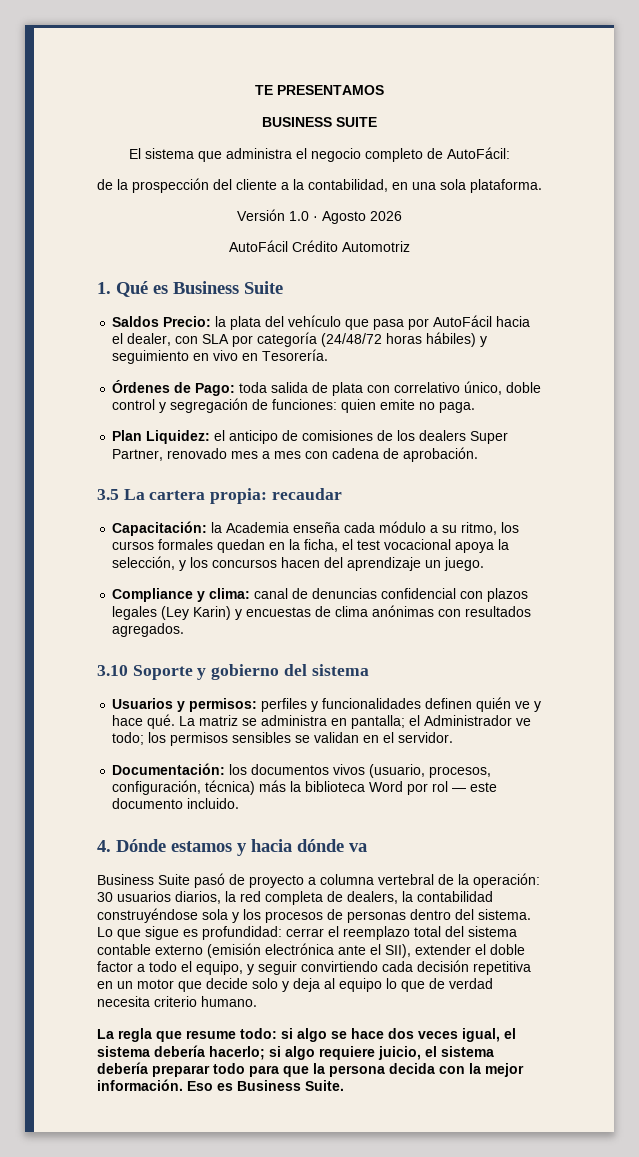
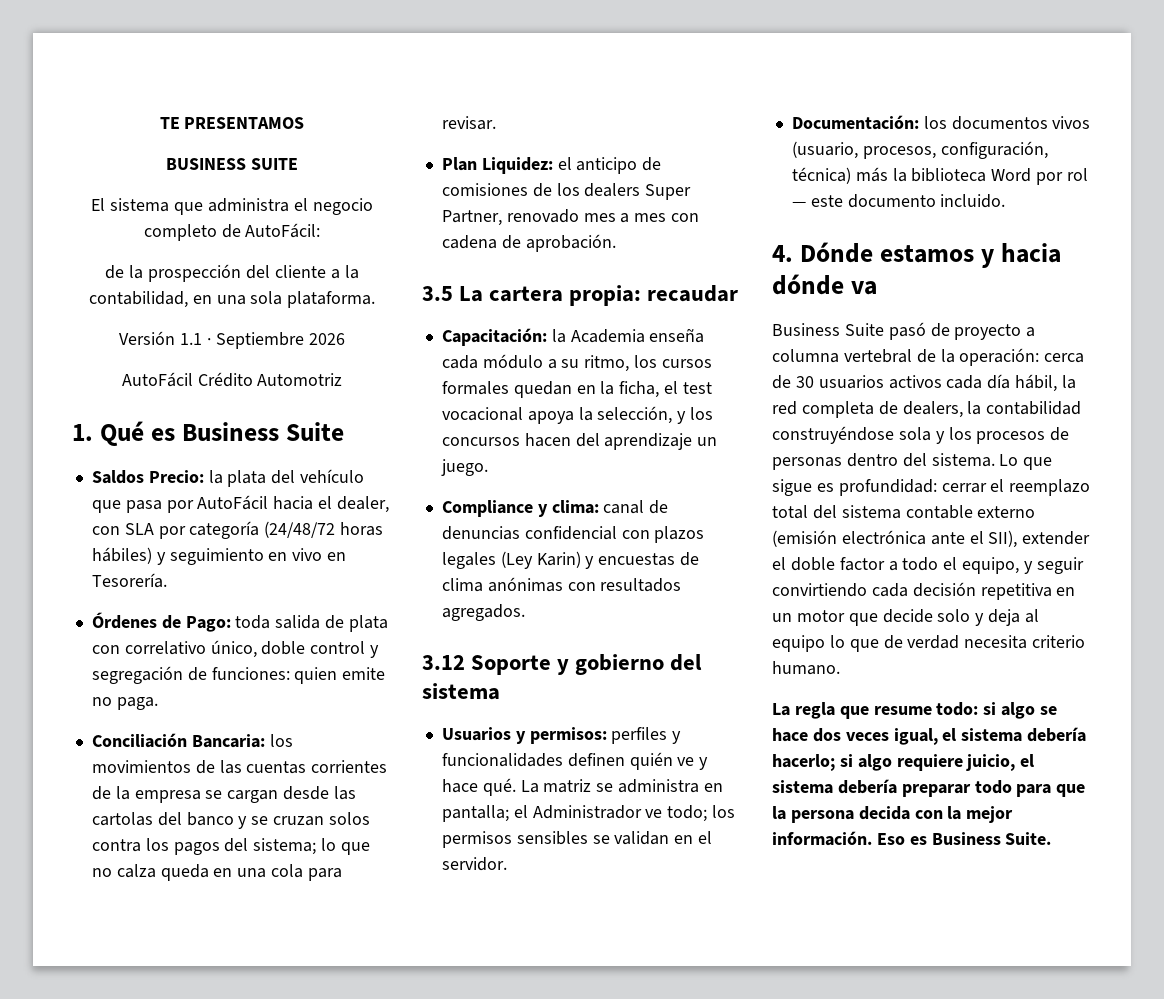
- Versión 1.0 · Agosto 2026
+ Versión 1.1 · Septiembre 2026
+ Conciliación Bancaria: los movimientos de las cuentas corrientes de la empresa se cargan desde las cartolas del banco y se cruzan solos contra los pagos del sistema; lo que no calza queda en una cola para revisar.
- 3.10 Soporte y gobierno del sistema
+ 3.12 Soporte y gobierno del sistema
- Business Suite pasó de proyecto a columna vertebral de la operación: 30 usuarios diarios, la red completa de dealers, la contabilidad construyéndose sola y los procesos de personas dentro del sistema.
+ Business Suite pasó de proyecto a columna vertebral de la operación: cerca de 30 usuarios activos cada día hábil, la red completa de dealers, la contabilidad construyéndose sola y los procesos de personas dentro del sistema.

